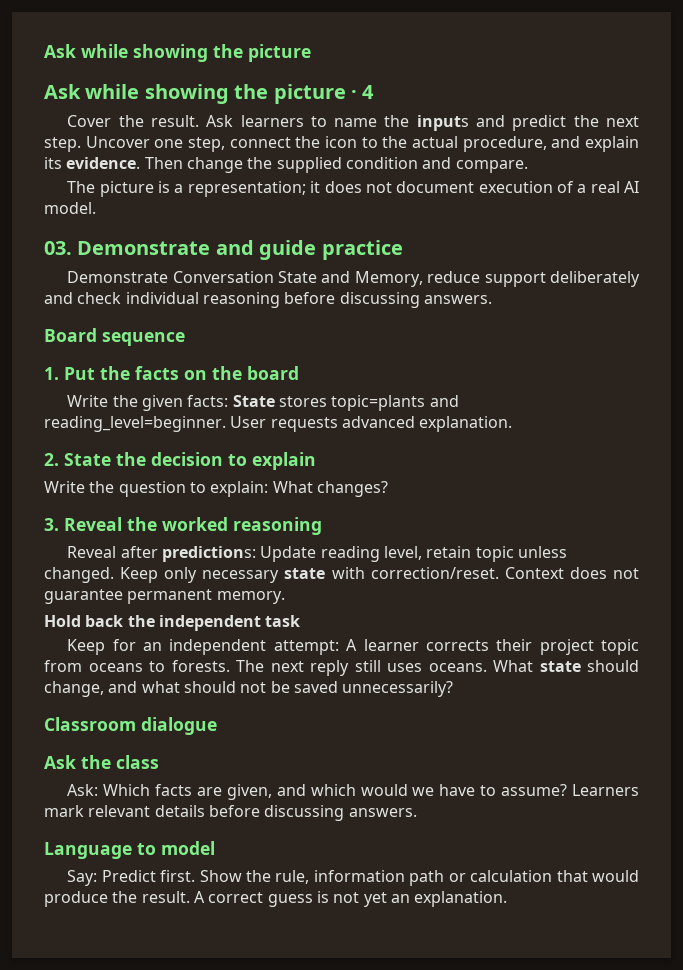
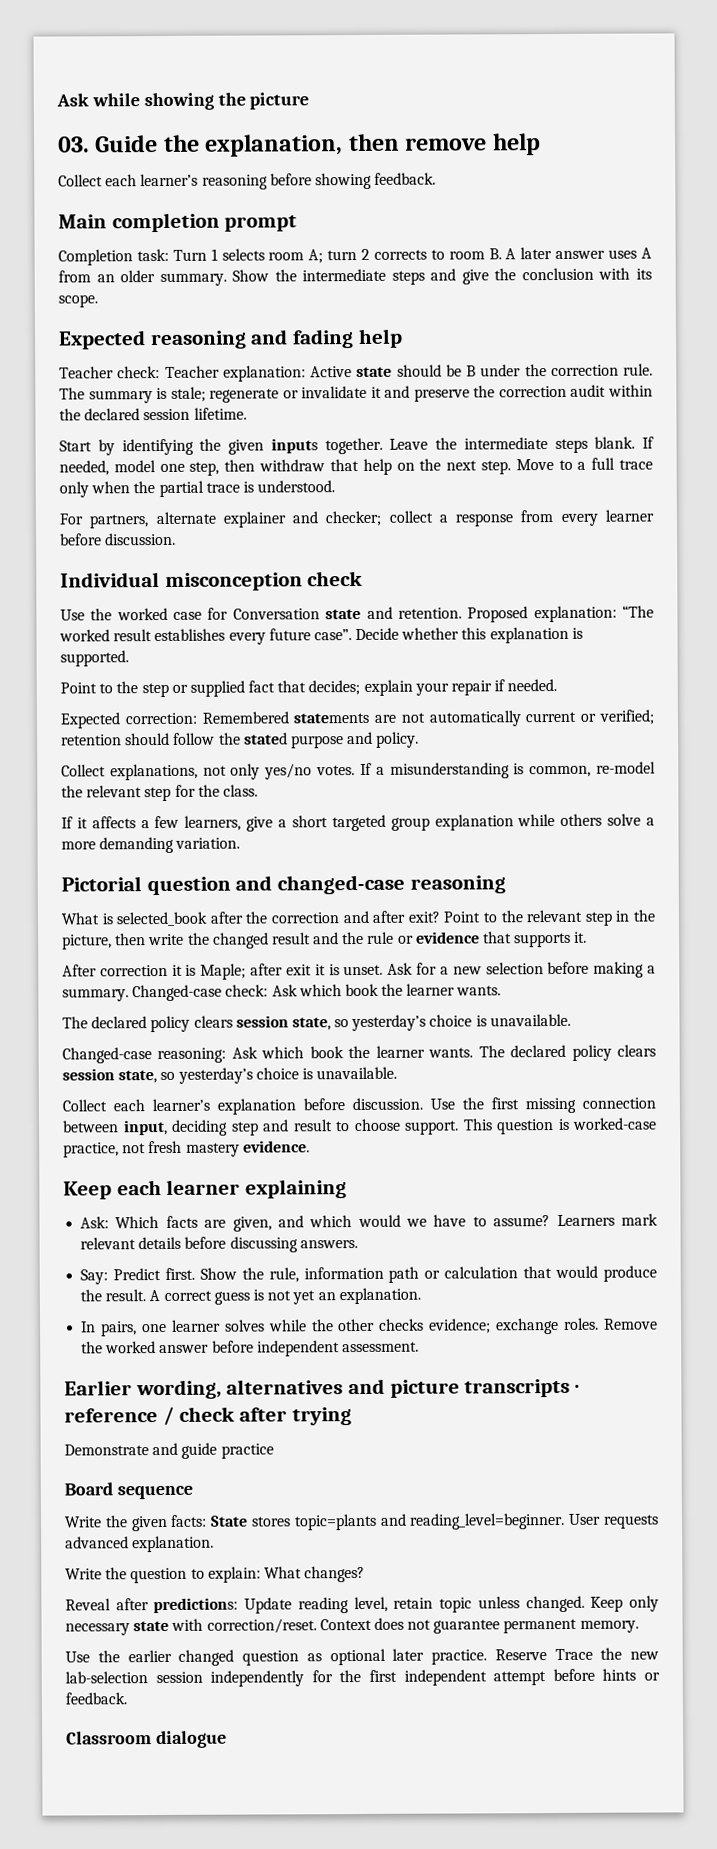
- Ask while showing the picture · 4
- Cover the result. Ask learners to name the inputs and predict the next step. Uncover one step, connect the icon to the actual procedure, and explain its evidence. Then change the supplied condition and compare.
- The picture is a representation; it does not document execution of a real AI model.
- 03. Demonstrate and guide practice
- Demonstrate Conversation State and Memory, reduce support deliberately and check individual reasoning before discussing answers.
+ 03. Guide the explanation, then remove help
+ Collect each learner’s reasoning before showing feedback.
+ Main completion prompt
+ Completion task: Turn 1 selects room A; turn 2 corrects to room B. A later answer uses A from an older summary. Show the intermediate steps and give the conclusion with its scope.
+ Expected reasoning and fading help
+ Teacher check: Teacher explanation: Active state should be B under the correction rule. The summary is stale; regenerate or invalidate it and preserve the correction audit within the declared session lifetime.
+ Start by identifying the given inputs together. Leave the intermediate steps blank. If needed, model one step, then withdraw that help on the next step. Move to a full trace only when the partial trace is understood.
+ For partners, alternate explainer and checker; collect a response from every learner before discussion.
+ Individual misconception check
+ Use the worked case for Conversation state and retention. Proposed explanation: “The worked result establishes every future case”. Decide whether this explanation is supported.
+ Point to the step or supplied fact that decides; explain your repair if needed.
+ Expected correction: Remembered statements are not automatically current or verified; retention should follow the stated purpose and policy.
+ Collect explanations, not only yes/no votes. If a misunderstanding is common, re-model the relevant step for the class.
+ If it affects a few learners, give a short targeted group explanation while others solve a more demanding variation.
+ Pictorial question and changed-case reasoning
+ What is selected_book after the correction and after exit? Point to the relevant step in the picture, then write the changed result and the rule or evidence that supports it.
+ After correction it is Maple; after exit it is unset. Ask for a new selection before making a summary. Changed-case check: Ask which book the learner wants.
+ The declared policy clears session state, so yesterday’s choice is unavailable.
+ Changed-case reasoning: Ask which book the learner wants. The declared policy clears session state, so yesterday’s choice is unavailable.
+ Collect each learner’s explanation before discussion. Use the first missing connection between input, deciding step and result to choose support. This question is worked-case practice, not fresh mastery evidence.
+ Keep each learner explaining
+ Ask: Which facts are given, and which would we have to assume? Learners mark relevant details before discussing answers.
+ Say: Predict first. Show the rule, information path or calculation that would produce the result. A correct guess is not yet an explanation.
+ In pairs, one learner solves while the other checks evidence; exchange roles. Remove the worked answer before independent assessment.
+ Earlier wording, alternatives and picture transcripts · reference / check after trying
+ Demonstrate and guide practice
  Board sequence
- 1. Put the facts on the board
- 2. State the decision to explain
- 3. Reveal the worked reasoning
- Hold back the independent task
- Keep for an independent attempt: A learner corrects their project topic from oceans to forests. The next reply still uses oceans. What state should change, and what should not be saved unnecessarily?
+ Use the earlier changed question as optional later practice. Reserve Trace the new lab-selection session independently for the first independent attempt before hints or feedback.
  Classroom dialogue
- Ask the class
- Ask: Which facts are given, and which would we have to assume? Learners mark relevant details before discussing answers.
- Language to model
- Say: Predict first. Show the rule, information path or calculation that would produce the result. A correct guess is not yet an explanation.

